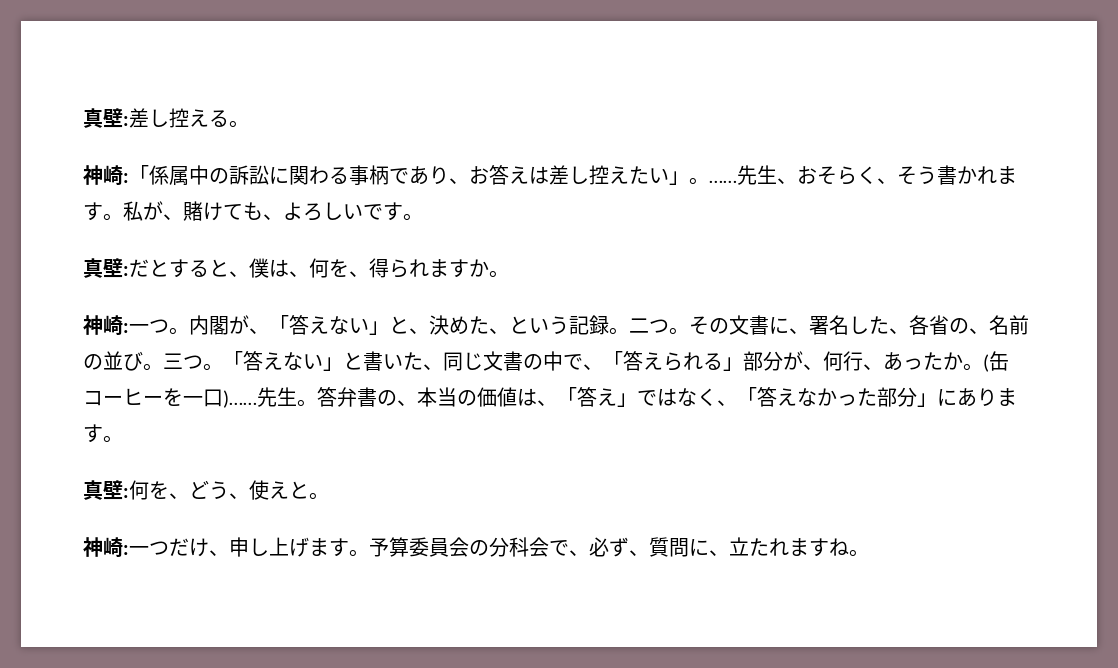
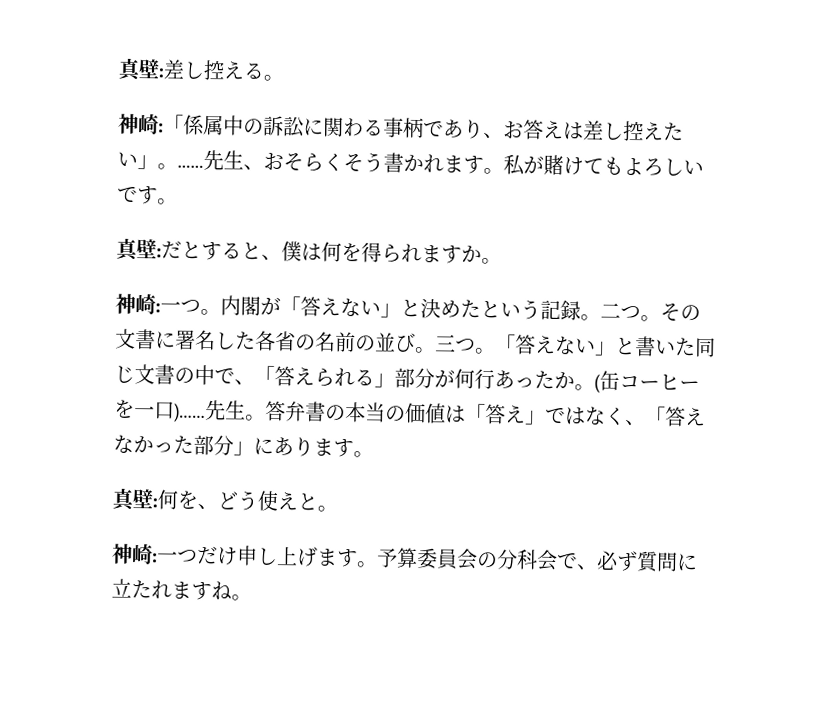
- 先生、おそらく、そう書かれます。
+ 先生、おそらくそう書かれます。
- 私が、賭けても、よろしいです。
+ 私が賭けてもよろしいです。
- 真壁:だとすると、僕は、何を、得られますか。
+ 真壁:だとすると、僕は何を得られますか。
- 内閣が、「答えない」と、決めた、という記録。
+ 内閣が「答えない」と決めたという記録。
- その文書に、署名した、各省の、名前の並び。
+ その文書に署名した各省の名前の並び。
- 「答えない」と書いた、同じ文書の中で、「答えられる」部分が、何行、あったか。
+ 「答えない」と書いた同じ文書の中で、「答えられる」部分が何行あったか。
- 答弁書の、本当の価値は、「答え」ではなく、「答えなかった部分」にあります。
+ 答弁書の本当の価値は「答え」ではなく、「答えなかった部分」にあります。
- 真壁:何を、どう、使えと。
+ 真壁:何を、どう使えと。
- 神崎:一つだけ、申し上げます。
+ 神崎:一つだけ申し上げます。
- 予算委員会の分科会で、必ず、質問に、立たれますね。
+ 予算委員会の分科会で、必ず質問に立たれますね。

